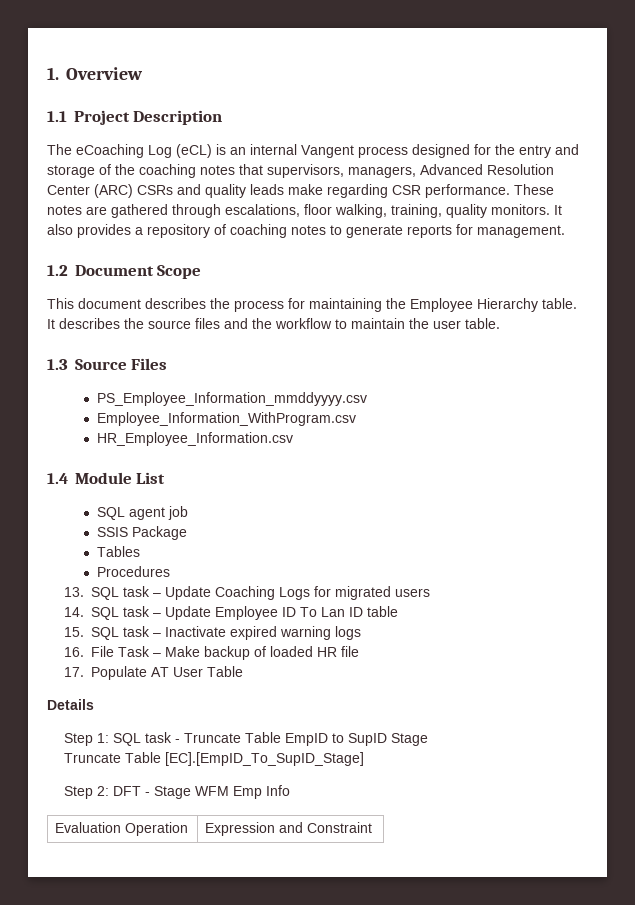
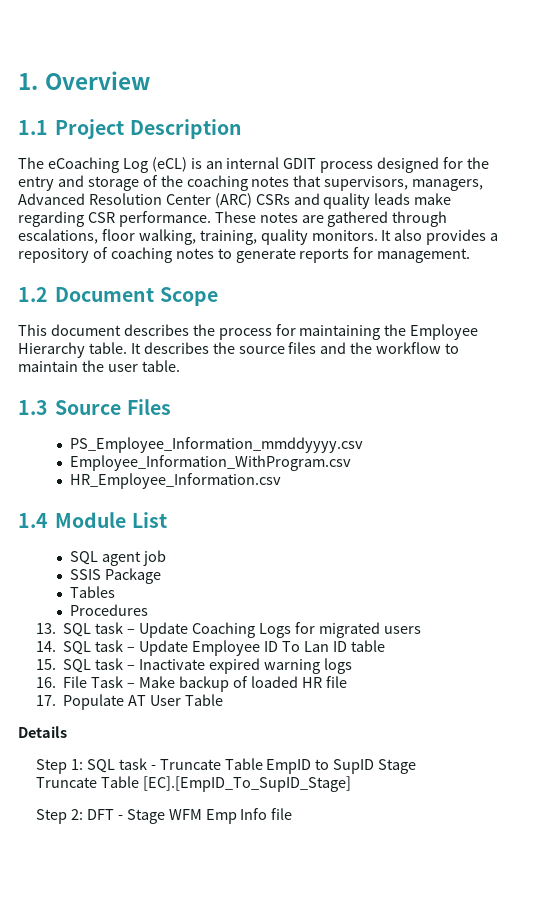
- The eCoaching Log (eCL) is an internal Vangent process designed for the entry and storage of the coaching notes that supervisors, managers, Advanced Resolution Center (ARC) CSRs and quality leads make regarding CSR performance.
+ The eCoaching Log (eCL) is an internal GDIT process designed for the entry and storage of the coaching notes that supervisors, managers, Advanced Resolution Center (ARC) CSRs and quality leads make regarding CSR performance.
- Step 2: DFT - Stage WFM Emp Info
- Evaluation Operation | Expression and Constraint
+ Step 2: DFT - Stage WFM Emp Info file

